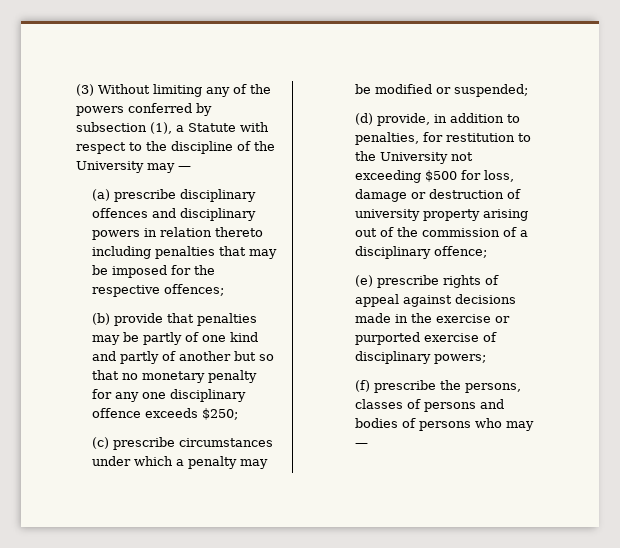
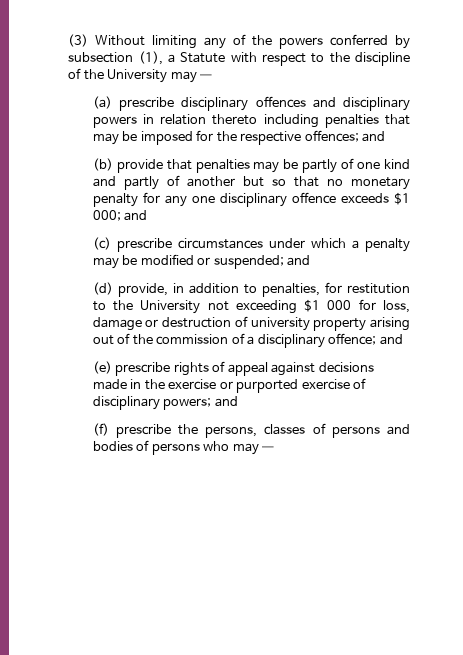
- (a) prescribe disciplinary offences and disciplinary powers in relation thereto including penalties that may be imposed for the respective offences;
+ (a) prescribe disciplinary offences and disciplinary powers in relation thereto including penalties that may be imposed for the respective offences; and
- (b) provide that penalties may be partly of one kind and partly of another but so that no monetary penalty for any one disciplinary offence exceeds $250;
+ (b) provide that penalties may be partly of one kind and partly of another but so that no monetary penalty for any one disciplinary offence exceeds $1 000; and
- (c) prescribe circumstances under which a penalty may be modified or suspended;
+ (c) prescribe circumstances under which a penalty may be modified or suspended; and
- (d) provide, in addition to penalties, for restitution to the University not exceeding $500 for loss, damage or destruction of university property arising out of the commission of a disciplinary offence;
+ (d) provide, in addition to penalties, for restitution to the University not exceeding $1 000 for loss, damage or destruction of university property arising out of the commission of a disciplinary offence; and
- (e) prescribe rights of appeal against decisions made in the exercise or purported exercise of disciplinary powers;
+ (e) prescribe rights of appeal against decisions made in the exercise or purported exercise of disciplinary powers; and

